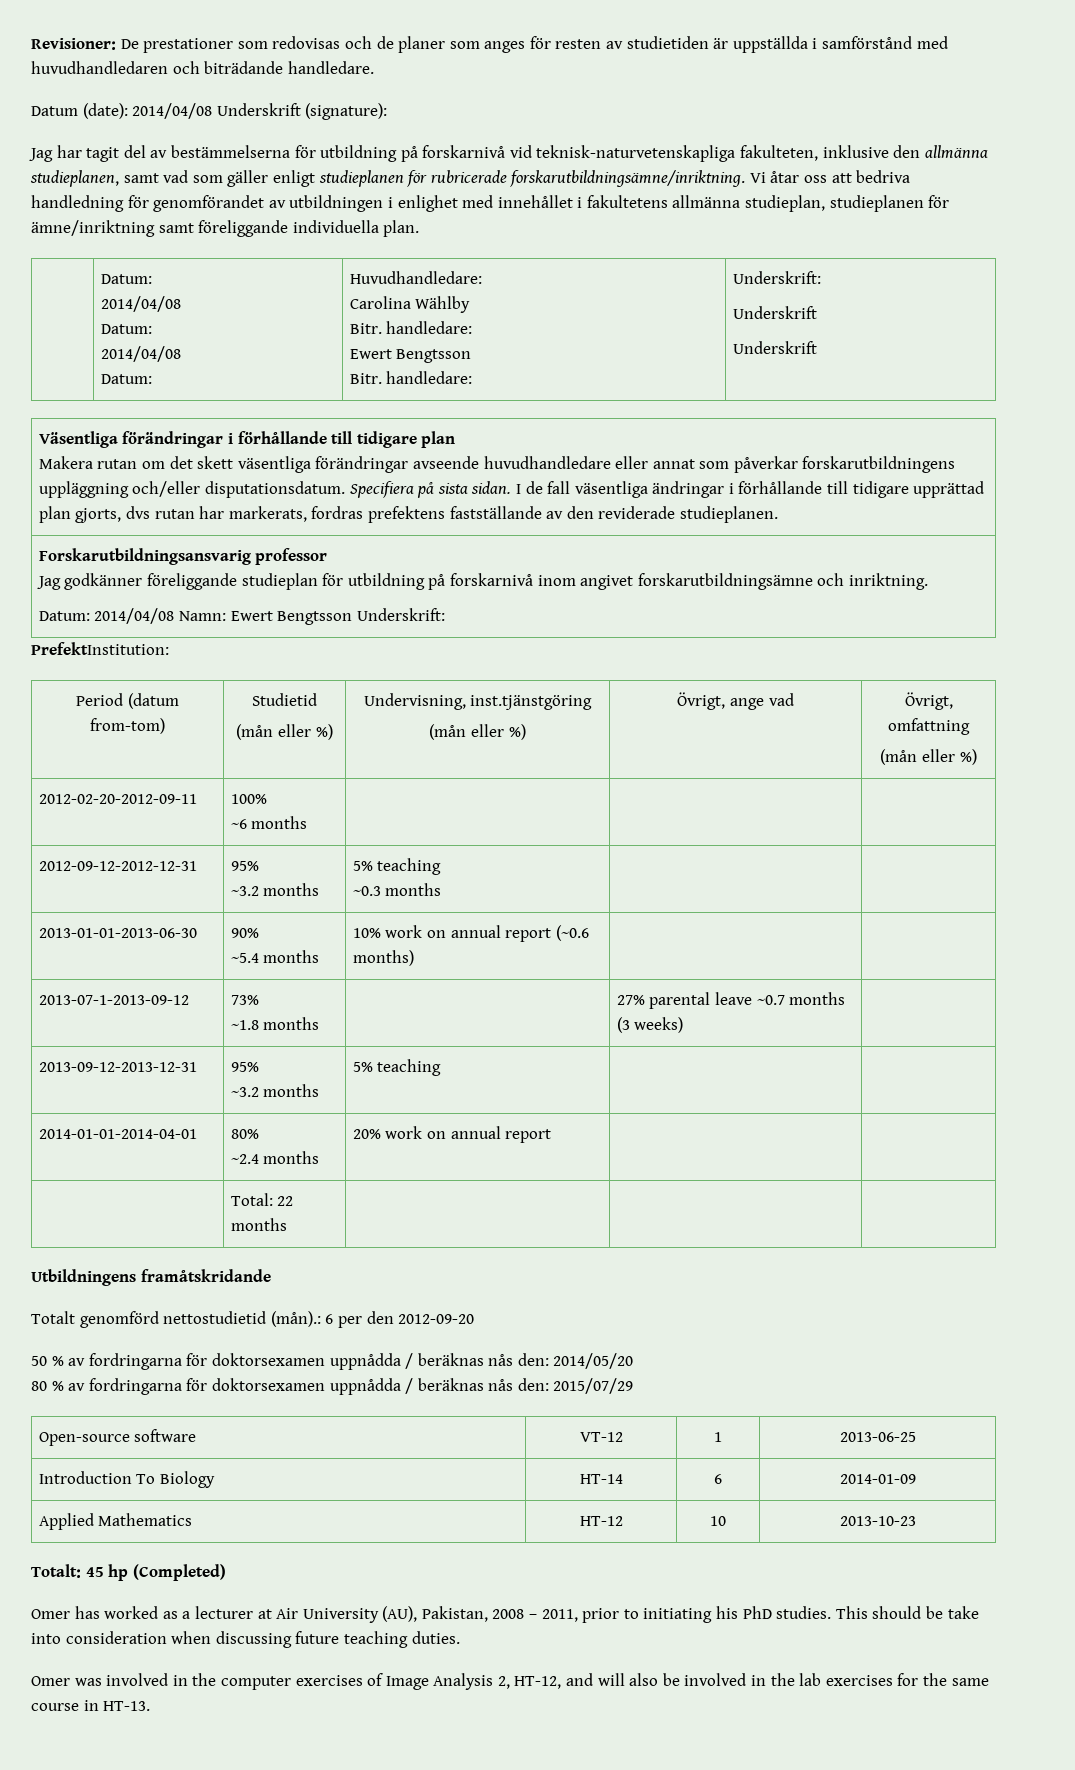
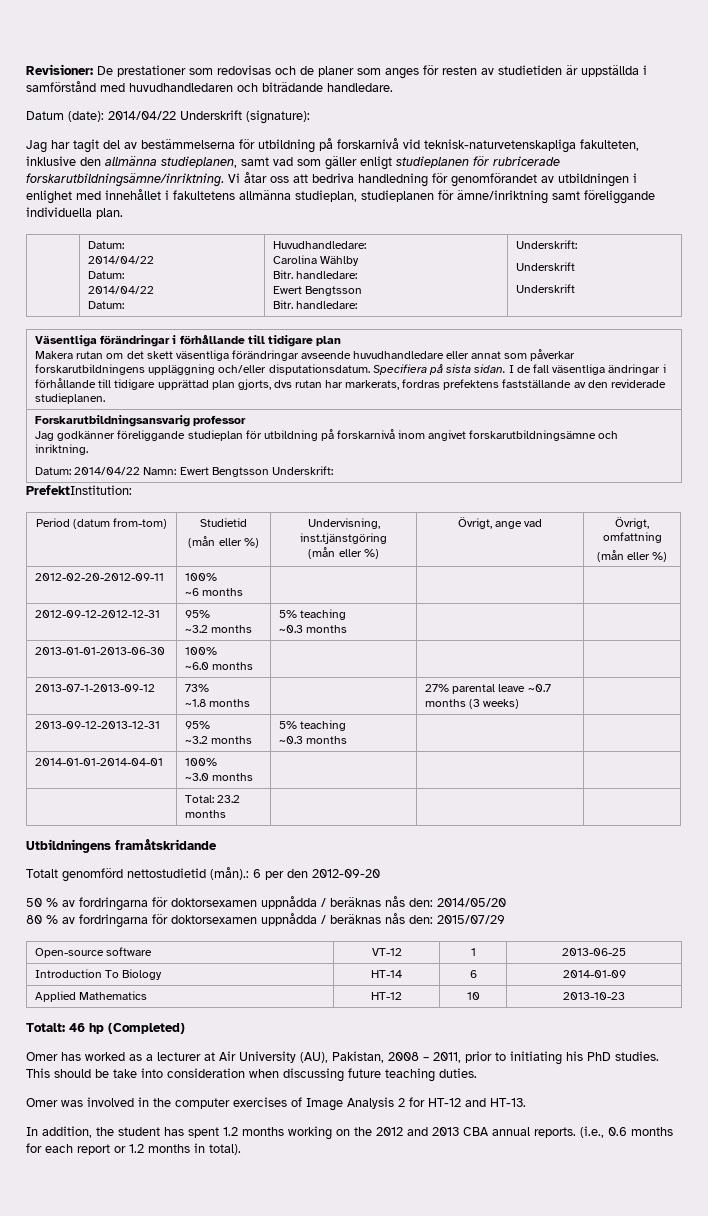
- Datum (date): 2014/04/08 Underskrift (signature):
+ Datum (date): 2014/04/22 Underskrift (signature):
  | Datum:
- 2014/04/08
+ 2014/04/22
  Datum:
- 2014/04/08
+ 2014/04/22
  Forskarutbildningsansvarig professor
  Jag godkänner föreliggande studieplan för utbildning på forskarnivå inom angivet forskarutbildningsämne och inriktning.
- Datum: 2014/04/08 Namn: Ewert Bengtsson Underskrift:
+ Datum: 2014/04/22 Namn: Ewert Bengtsson Underskrift:
- 2013-01-01-2013-06-30 | 90%
- ~5.4 months | 10% work on annual report (~0.6 months) | |
+ 2013-01-01-2013-06-30 | 100%
+ ~6.0 months | | |
  2013-09-12-2013-12-31 | 95%
- ~3.2 months | 5% teaching | |
+ ~3.2 months | 5% teaching
+ ~0.3 months | |
- 2014-01-01-2014-04-01 | 80%
- ~2.4 months | 20% work on annual report | |
+ 2014-01-01-2014-04-01 | 100%
+ ~3.0 months | | |
- | Total: 22 months | | |
+ | Total: 23.2 months | | |
- Totalt: 45 hp (Completed)
+ Totalt: 46 hp (Completed)
- Omer was involved in the computer exercises of Image Analysis 2, HT-12, and will also be involved in the lab exercises for the same course in HT-13.
+ Omer was involved in the computer exercises of Image Analysis 2 for HT-12 and HT-13.
+ In addition, the student has spent 1.2 months working on the 2012 and 2013 CBA annual reports. (i.e., 0.6 months for each report or 1.2 months in total).

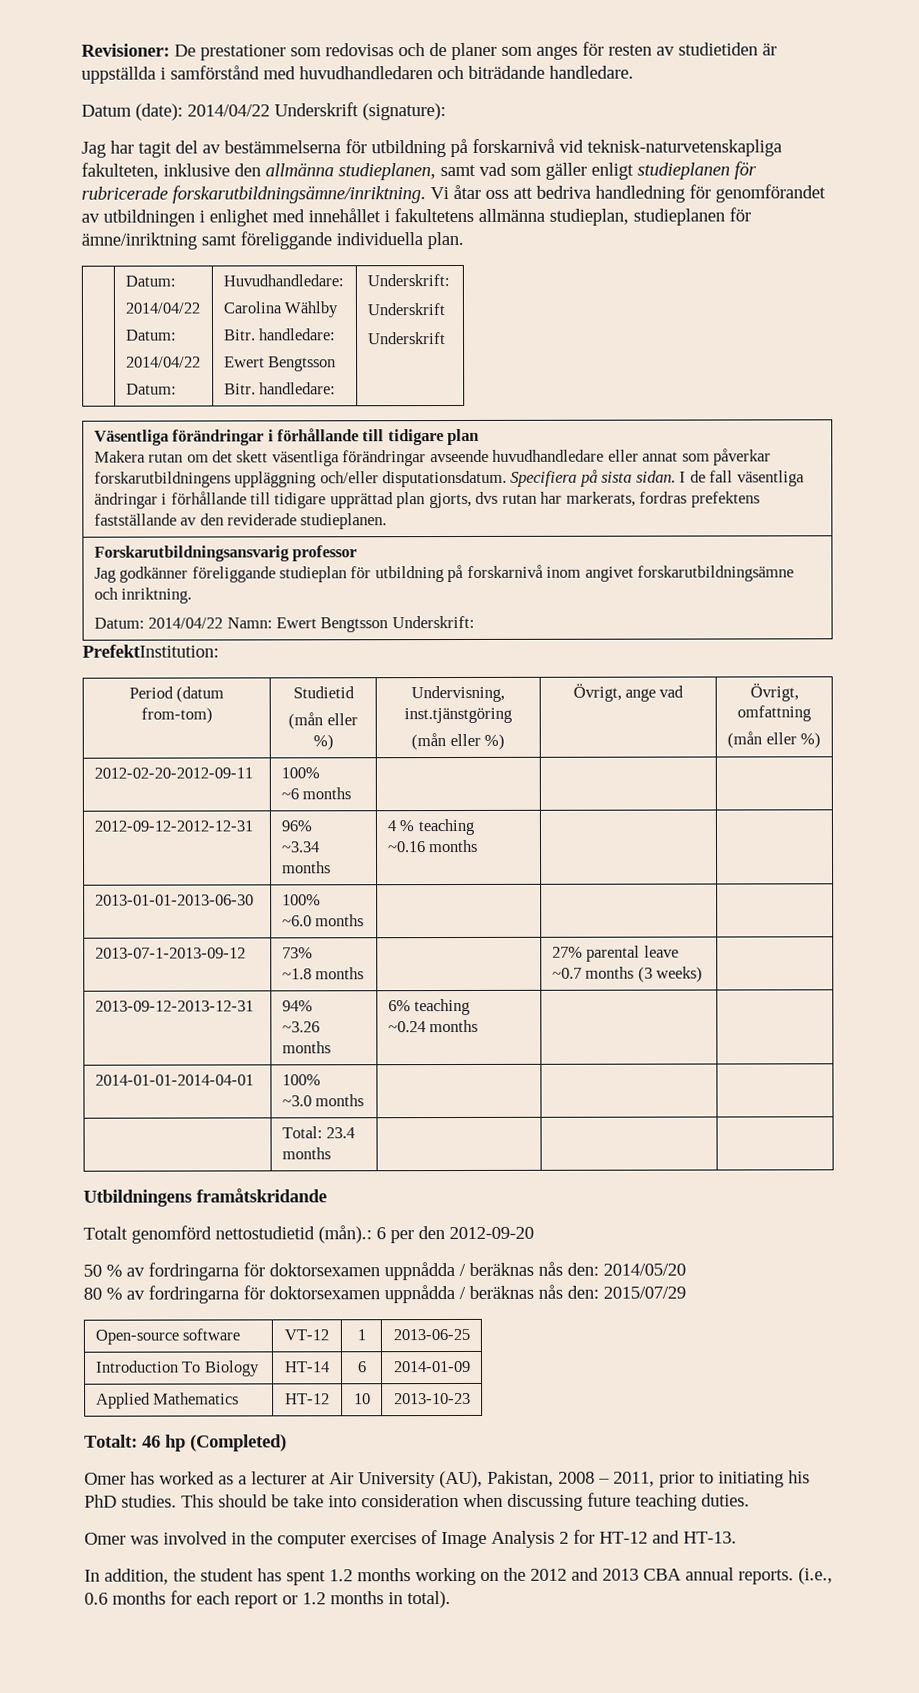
- 2012-09-12-2012-12-31 | 95%
- ~3.2 months | 5% teaching
- ~0.3 months | |
+ 2012-09-12-2012-12-31 | 96%
+ ~3.34 months | 4 % teaching
+ ~0.16 months | |
- 2013-09-12-2013-12-31 | 95%
- ~3.2 months | 5% teaching
- ~0.3 months | |
+ 2013-09-12-2013-12-31 | 94%
+ ~3.26 months | 6% teaching
+ ~0.24 months | |
- | Total: 23.2 months | | |
+ | Total: 23.4 months | | |

